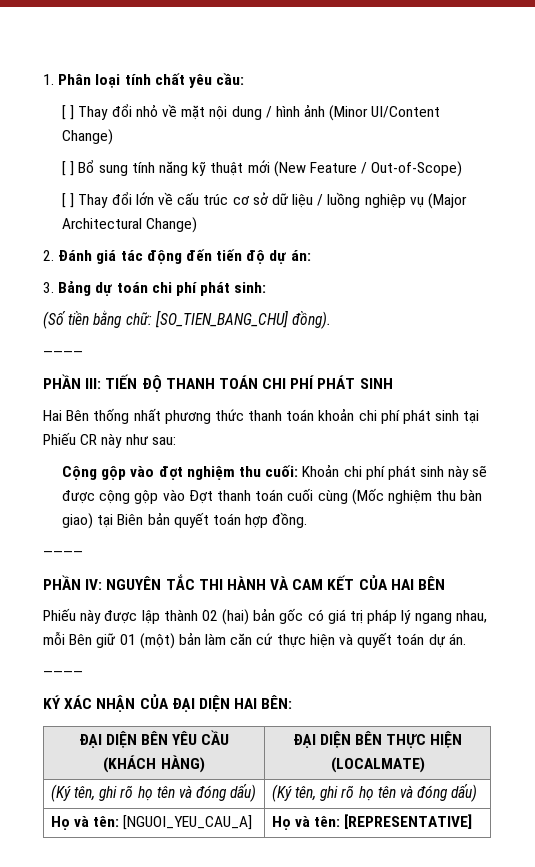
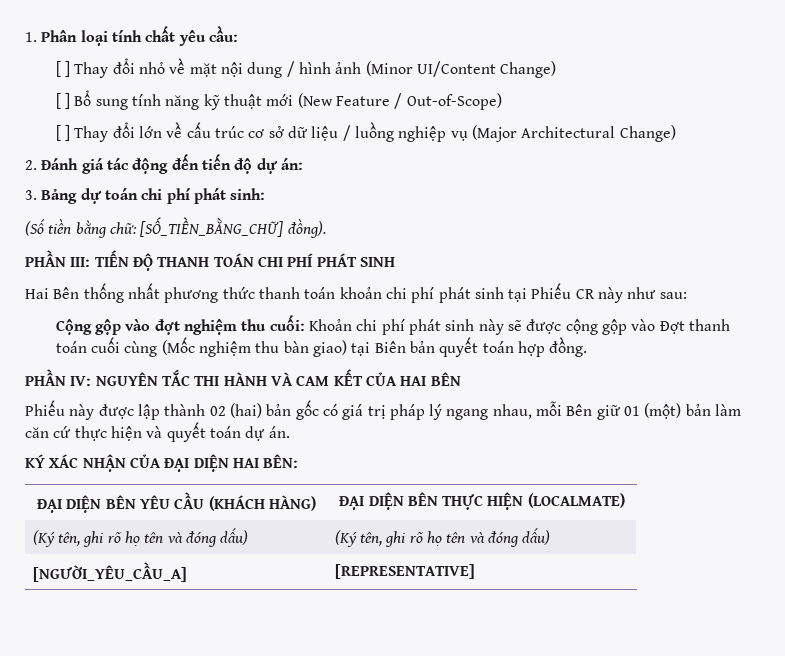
- (Số tiền bằng chữ: [SO_TIEN_BANG_CHU] đồng).
- ――――
+ (Số tiền bằng chữ: [SỐ_TIỀN_BẰNG_CHỮ] đồng).
  Cộng gộp vào đợt nghiệm thu cuối: Khoản chi phí phát sinh này sẽ được cộng gộp vào Đợt thanh toán cuối cùng (Mốc nghiệm thu bàn giao) tại Biên bản quyết toán hợp đồng.
- ――――
  Phiếu này được lập thành 02 (hai) bản gốc có giá trị pháp lý ngang nhau, mỗi Bên giữ 01 (một) bản làm căn cứ thực hiện và quyết toán dự án.
- ――――
- Họ và tên: [NGUOI_YEU_CAU_A] | Họ và tên: [REPRESENTATIVE]
+ [NGƯỜI_YÊU_CẦU_A] | [REPRESENTATIVE]

